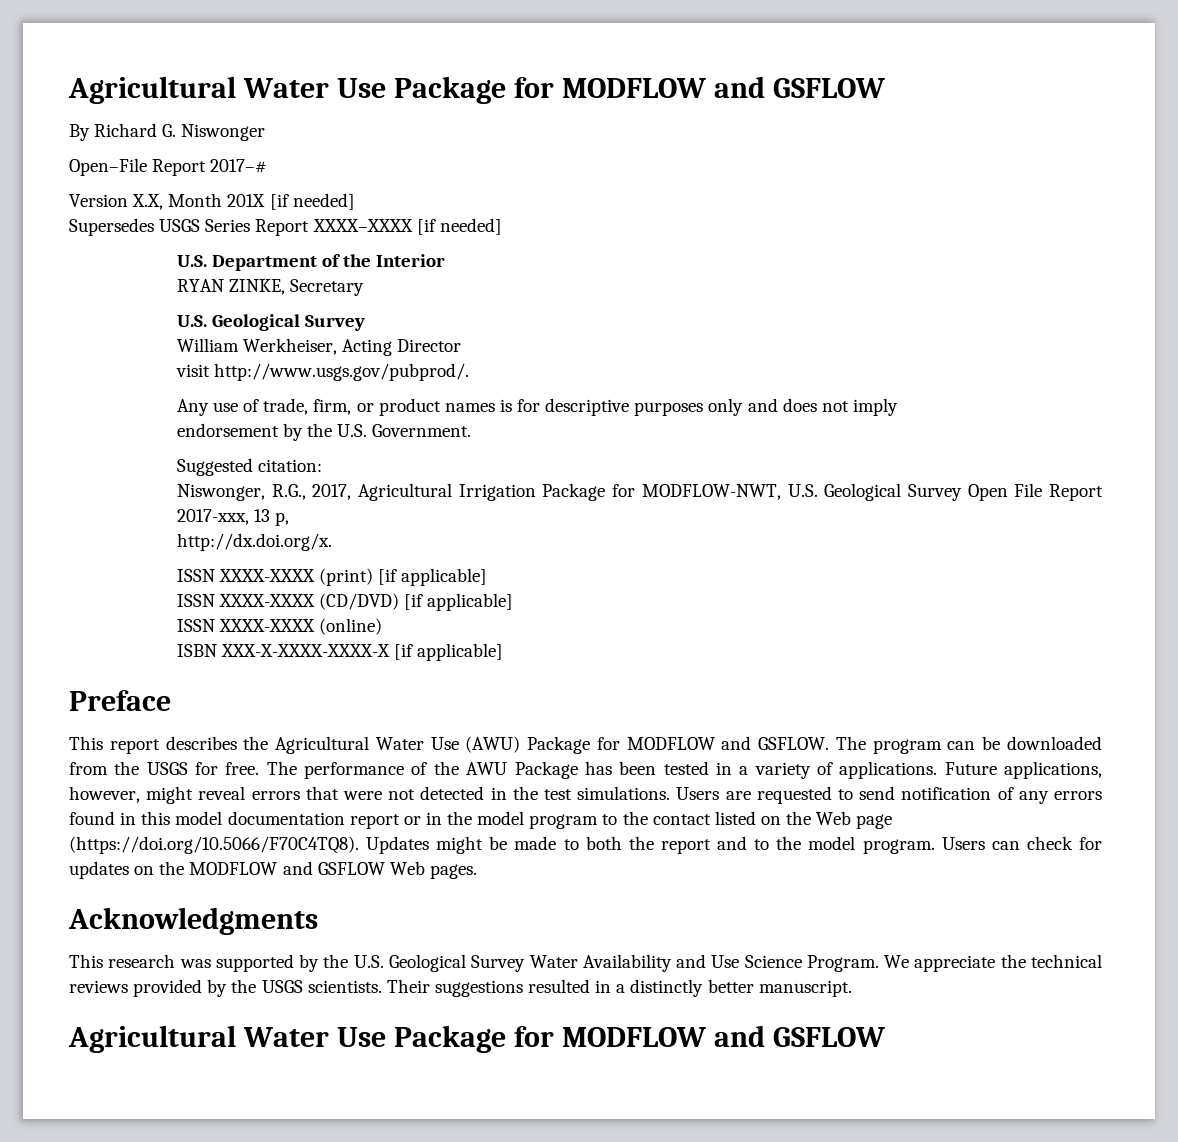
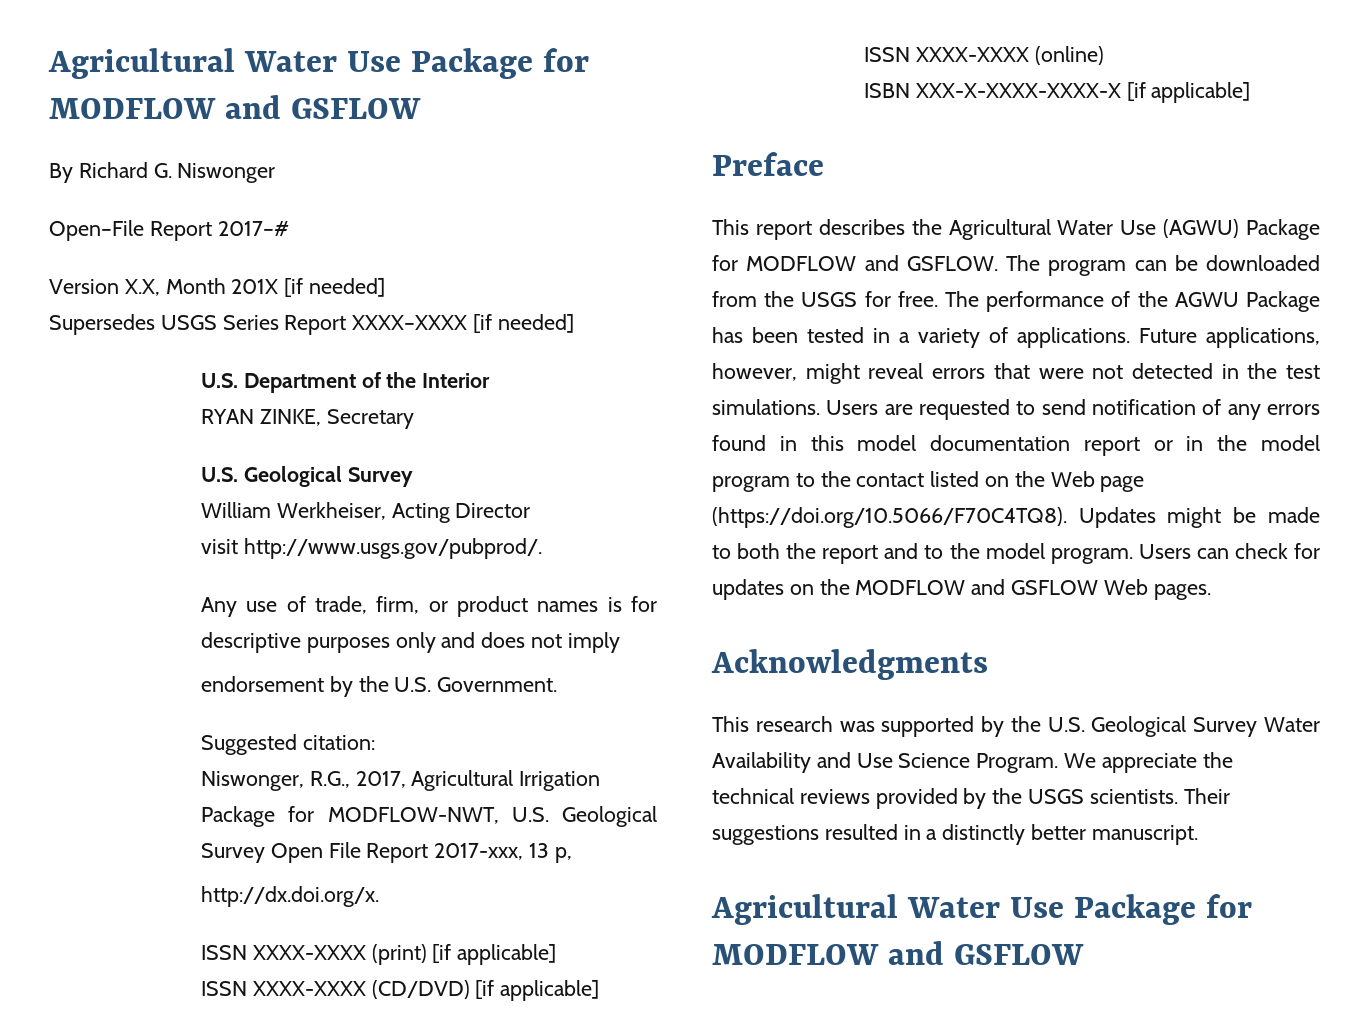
- This report describes the Agricultural Water Use (AWU) Package for MODFLOW and GSFLOW.
+ This report describes the Agricultural Water Use (AGWU) Package for MODFLOW and GSFLOW.
- The performance of the AWU Package has been tested in a variety of applications.
+ The performance of the AGWU Package has been tested in a variety of applications.

